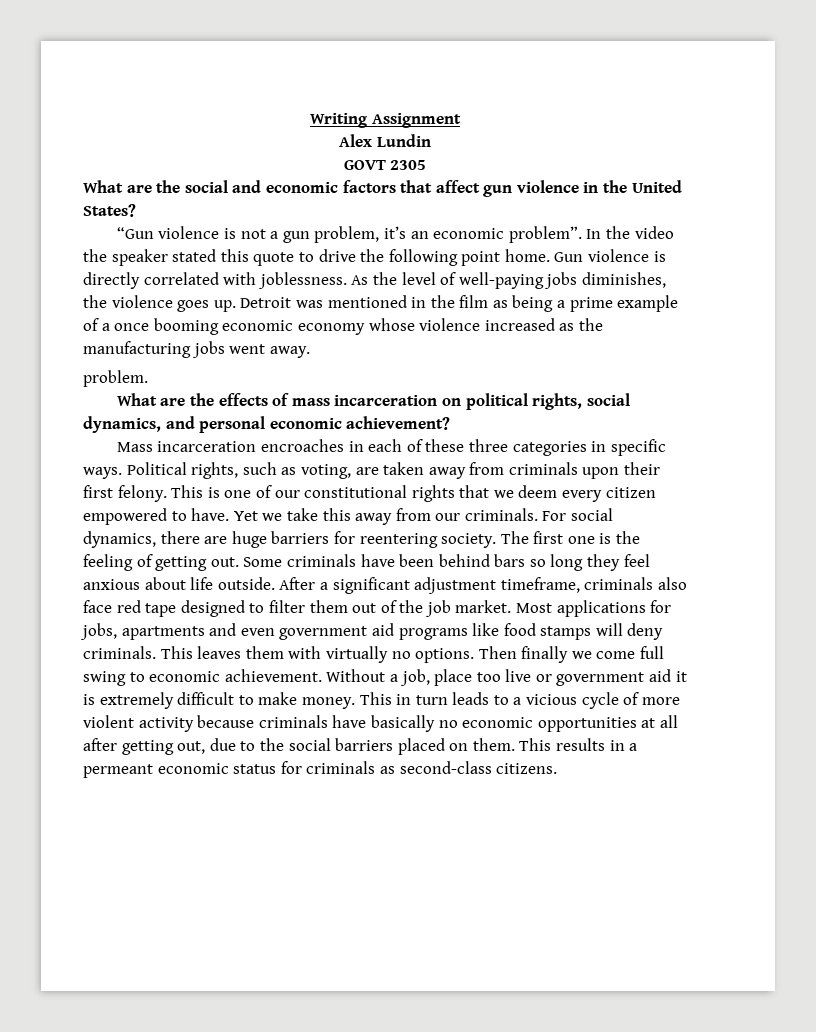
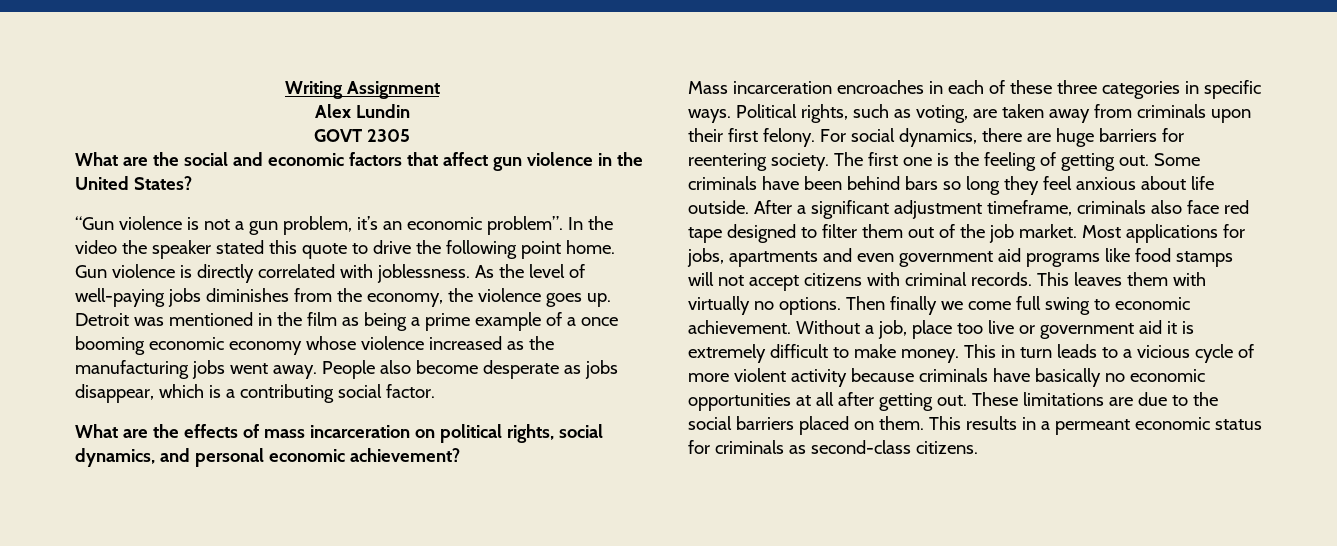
- As the level of well-paying jobs diminishes, the violence goes up.
+ As the level of well-paying jobs diminishes from the economy, the violence goes up.
- Detroit was mentioned in the film as being a prime example of a once booming economic economy whose violence increased as the manufacturing jobs went away.
- problem.
+ Detroit was mentioned in the film as being a prime example of a once booming economic economy whose violence increased as the manufacturing jobs went away. People also become desperate as jobs disappear, which is a contributing social factor.
- This is one of our constitutional rights that we deem every citizen empowered to have. Yet we take this away from our criminals.
- Most applications for jobs, apartments and even government aid programs like food stamps will deny criminals.
+ Most applications for jobs, apartments and even government aid programs like food stamps will not accept citizens with criminal records.
- This in turn leads to a vicious cycle of more violent activity because criminals have basically no economic opportunities at all after getting out, due to the social barriers placed on them.
+ This in turn leads to a vicious cycle of more violent activity because criminals have basically no economic opportunities at all after getting out. These limitations are due to the social barriers placed on them.

